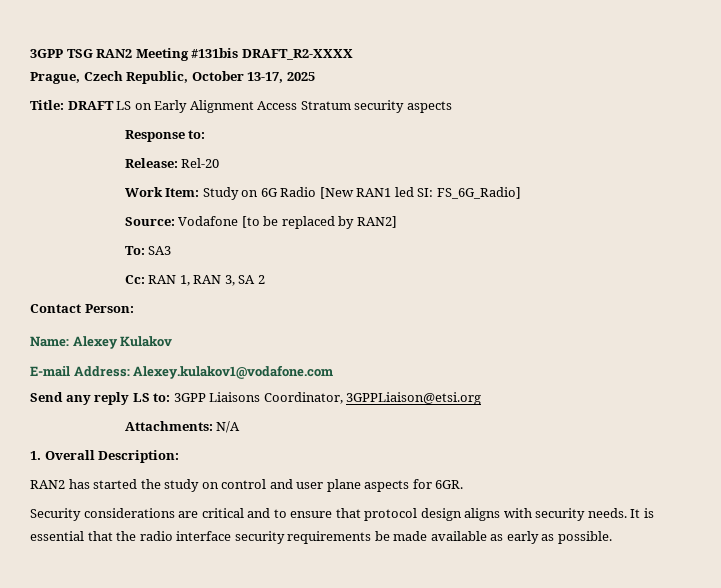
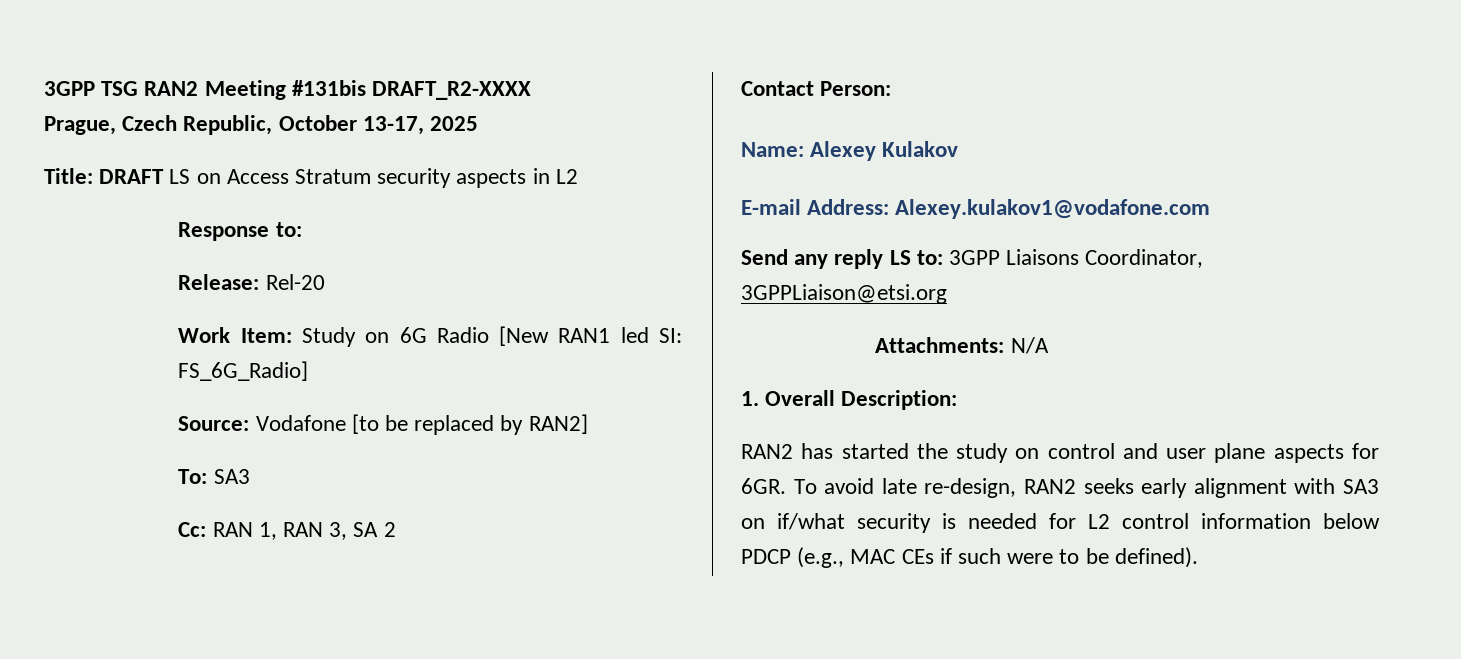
- Title: DRAFT LS on Early Alignment Access Stratum security aspects
+ Title: DRAFT LS on Access Stratum security aspects in L2
- RAN2 has started the study on control and user plane aspects for 6GR.
- Security considerations are critical and to ensure that protocol design aligns with security needs. It is essential that the radio interface security requirements be made available as early as possible.
+ RAN2 has started the study on control and user plane aspects for 6GR. To avoid late re-design, RAN2 seeks early alignment with SA3 on if/what security is needed for L2 control information below PDCP (e.g., MAC CEs if such were to be defined).

